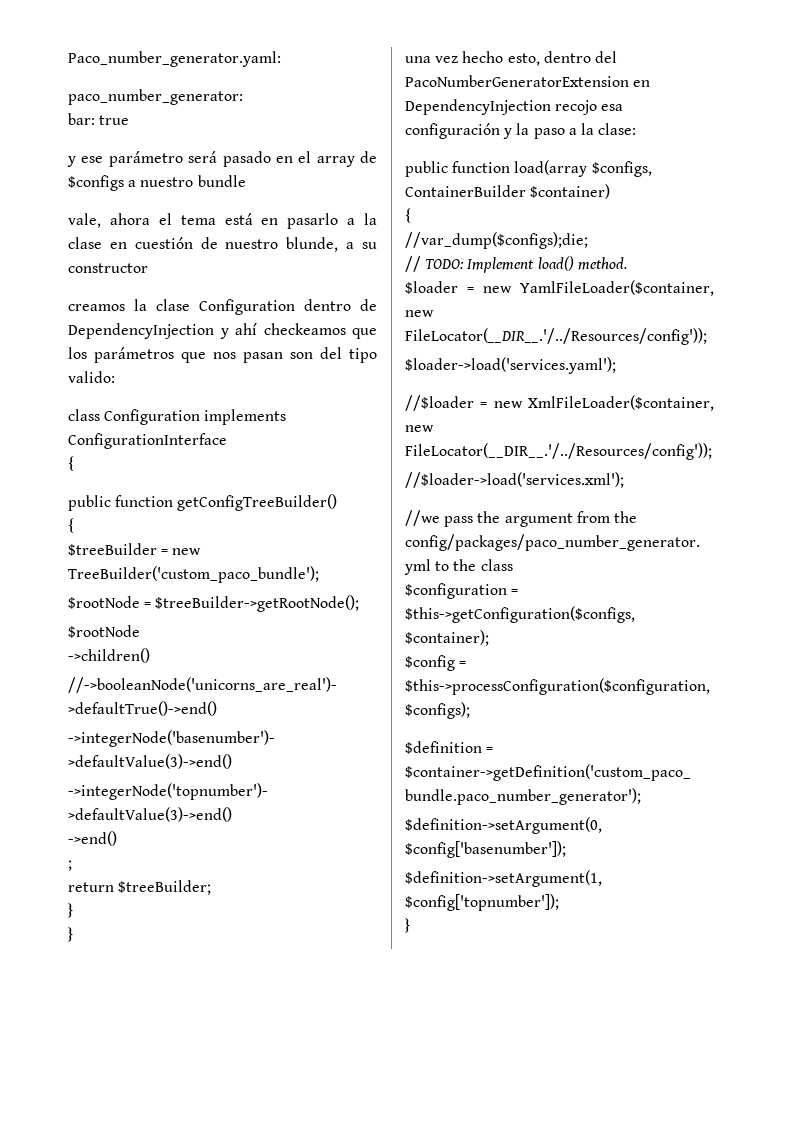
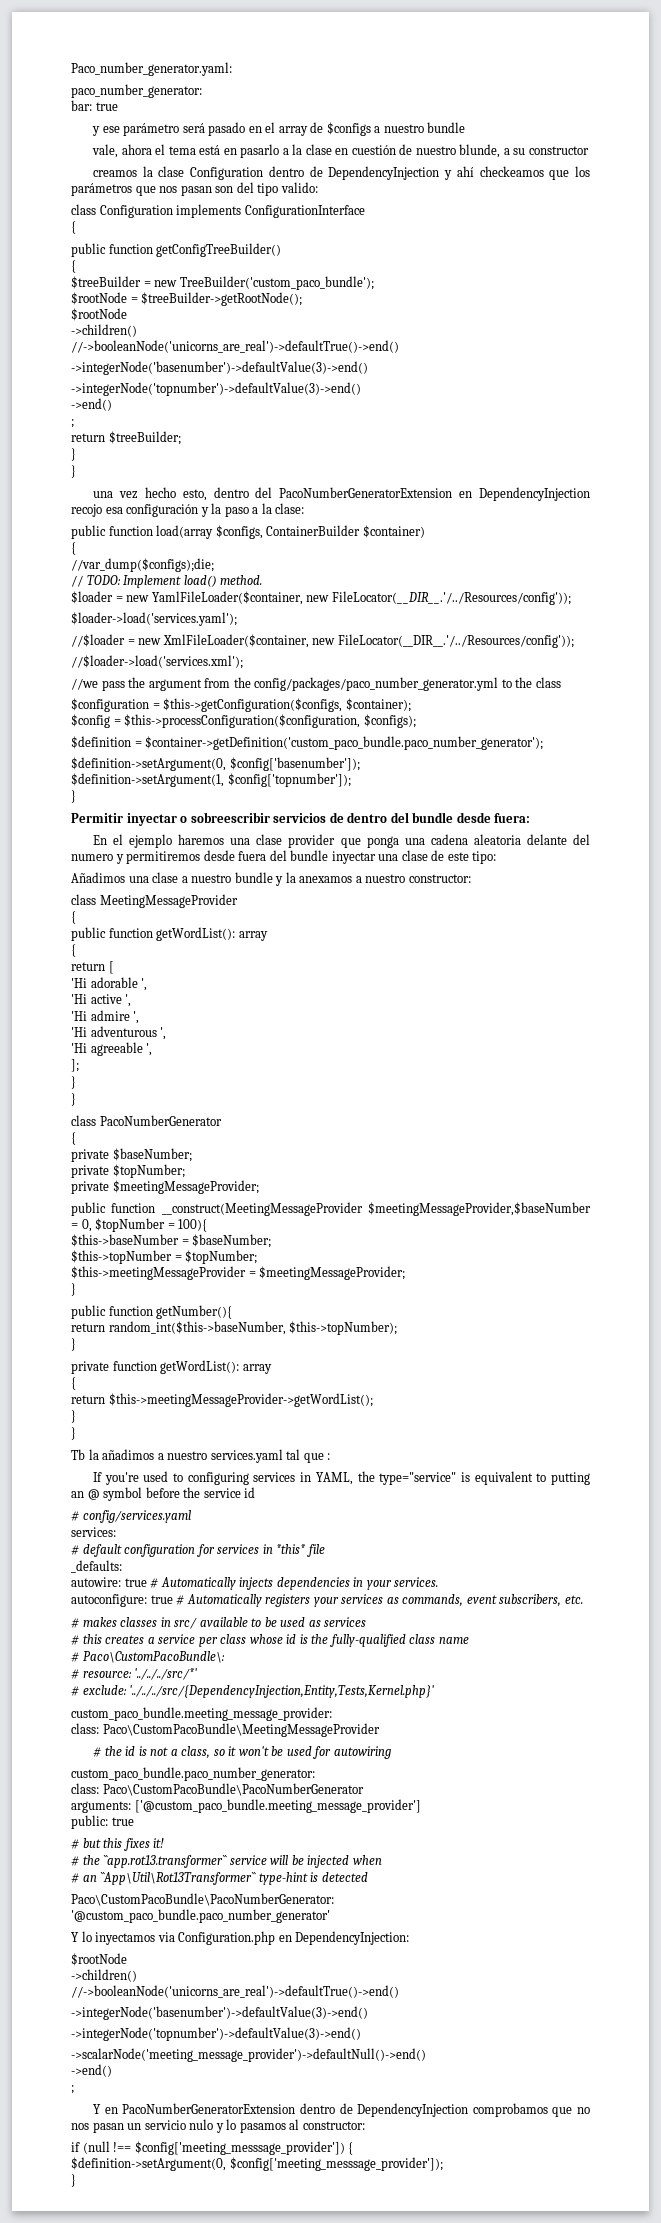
+ Permitir inyectar o sobreescribir servicios de dentro del bundle desde fuera:
+ En el ejemplo haremos una clase provider que ponga una cadena aleatoria delante del numero y permitiremos desde fuera del bundle inyectar una clase de este tipo:
+ Añadimos una clase a nuestro bundle y la anexamos a nuestro constructor:
+ class MeetingMessageProvider
+ {
+ public function getWordList(): array
+ {
+ return [
+ 'Hi adorable ',
+ 'Hi active ',
+ 'Hi admire ',
+ 'Hi adventurous ',
+ 'Hi agreeable ',
+ ];
+ }
+ }
+ class PacoNumberGenerator
+ {
+ private $baseNumber;
+ private $topNumber;
+ private $meetingMessageProvider;
+ public function __construct(MeetingMessageProvider $meetingMessageProvider,$baseNumber = 0, $topNumber = 100){
+ $this->baseNumber = $baseNumber;
+ $this->topNumber = $topNumber;
+ $this->meetingMessageProvider = $meetingMessageProvider;
+ }
+ public function getNumber(){
+ return random_int($this->baseNumber, $this->topNumber);
+ }
+ private function getWordList(): array
+ {
+ return $this->meetingMessageProvider->getWordList();
+ }
+ }
+ Tb la añadimos a nuestro services.yaml tal que :
+ If you're used to configuring services in YAML, the type="service" is equivalent to putting an @ symbol before the service id
+ # config/services.yaml
+ services:
+ # default configuration for services in *this* file
+ _defaults:
+ autowire: true # Automatically injects dependencies in your services.
+ autoconfigure: true # Automatically registers your services as commands, event subscribers, etc.
+ # makes classes in src/ available to be used as services
+ # this creates a service per class whose id is the fully-qualified class name
+ # Paco\CustomPacoBundle\:
+ # resource: '../../../src/*'
+ # exclude: '../../../src/{DependencyInjection,Entity,Tests,Kernel.php}'
+ custom_paco_bundle.meeting_message_provider:
+ class: Paco\CustomPacoBundle\MeetingMessageProvider
+ # the id is not a class, so it won't be used for autowiring
+ custom_paco_bundle.paco_number_generator:
+ class: Paco\CustomPacoBundle\PacoNumberGenerator
+ arguments: ['@custom_paco_bundle.meeting_message_provider']
+ public: true
+ # but this fixes it!
+ # the ``app.rot13.transformer`` service will be injected when
+ # an ``App\Util\Rot13Transformer`` type-hint is detected
+ Paco\CustomPacoBundle\PacoNumberGenerator: '@custom_paco_bundle.paco_number_generator'
+ Y lo inyectamos via Configuration.php en DependencyInjection:
+ $rootNode
+ ->children()
+ //->booleanNode('unicorns_are_real')->defaultTrue()->end()
+ ->integerNode('basenumber')->defaultValue(3)->end()
+ ->integerNode('topnumber')->defaultValue(3)->end()
+ ->scalarNode('meeting_message_provider')->defaultNull()->end()
+ ->end()
+ ;
+ Y en PacoNumberGeneratorExtension dentro de DependencyInjection comprobamos que no nos pasan un servicio nulo y lo pasamos al constructor:
+ if (null !== $config['meeting_messsage_provider']) {
+ $definition->setArgument(0, $config['meeting_messsage_provider']);
+ }

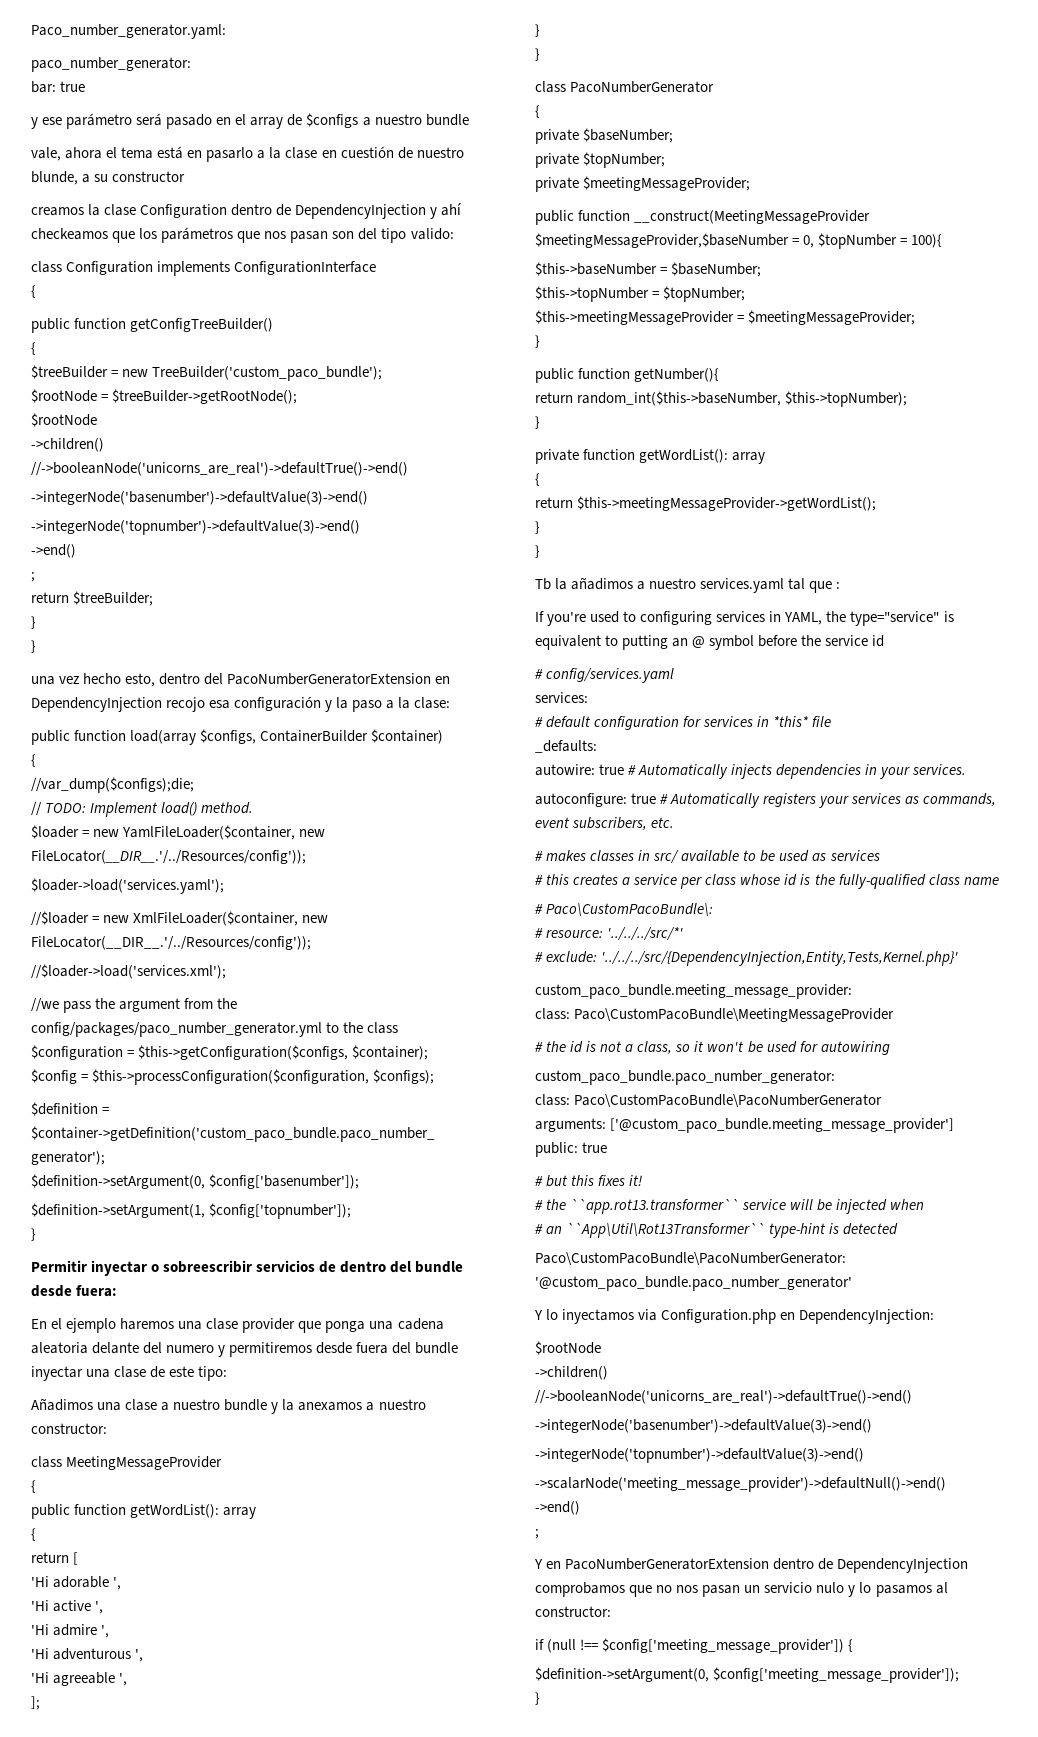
- if (null !== $config['meeting_messsage_provider']) {
+ if (null !== $config['meeting_message_provider']) {
- $definition->setArgument(0, $config['meeting_messsage_provider']);
+ $definition->setArgument(0, $config['meeting_message_provider']);

